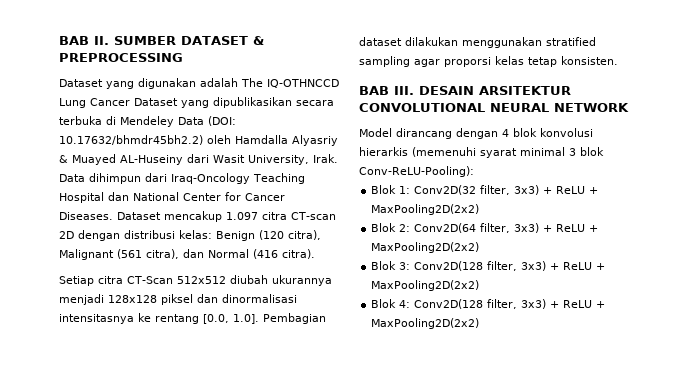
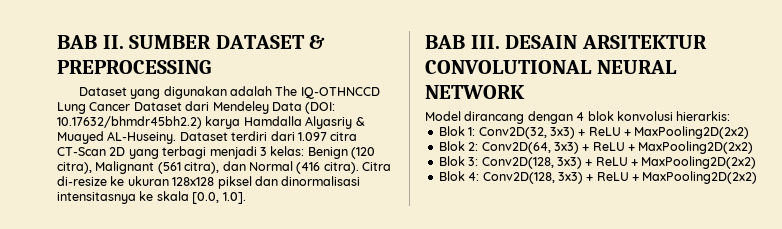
- Dataset yang digunakan adalah The IQ-OTHNCCD Lung Cancer Dataset yang dipublikasikan secara terbuka di Mendeley Data (DOI: 10.17632/bhmdr45bh2.2) oleh Hamdalla Alyasriy & Muayed AL-Huseiny dari Wasit University, Irak. Data dihimpun dari Iraq-Oncology Teaching Hospital dan National Center for Cancer Diseases. Dataset mencakup 1.097 citra CT-scan 2D dengan distribusi kelas: Benign (120 citra), Malignant (561 citra), dan Normal (416 citra).
- Setiap citra CT-Scan 512x512 diubah ukurannya menjadi 128x128 piksel dan dinormalisasi intensitasnya ke rentang [0.0, 1.0]. Pembagian dataset dilakukan menggunakan stratified sampling agar proporsi kelas tetap konsisten.
+ Dataset yang digunakan adalah The IQ-OTHNCCD Lung Cancer Dataset dari Mendeley Data (DOI: 10.17632/bhmdr45bh2.2) karya Hamdalla Alyasriy & Muayed AL-Huseiny. Dataset terdiri dari 1.097 citra CT-Scan 2D yang terbagi menjadi 3 kelas: Benign (120 citra), Malignant (561 citra), dan Normal (416 citra). Citra di-resize ke ukuran 128x128 piksel dan dinormalisasi intensitasnya ke skala [0.0, 1.0].
- Model dirancang dengan 4 blok konvolusi hierarkis (memenuhi syarat minimal 3 blok Conv-ReLU-Pooling):
+ Model dirancang dengan 4 blok konvolusi hierarkis:
- Blok 1: Conv2D(32 filter, 3x3) + ReLU + MaxPooling2D(2x2)
+ Blok 1: Conv2D(32, 3x3) + ReLU + MaxPooling2D(2x2)
- Blok 2: Conv2D(64 filter, 3x3) + ReLU + MaxPooling2D(2x2)
+ Blok 2: Conv2D(64, 3x3) + ReLU + MaxPooling2D(2x2)
- Blok 3: Conv2D(128 filter, 3x3) + ReLU + MaxPooling2D(2x2)
+ Blok 3: Conv2D(128, 3x3) + ReLU + MaxPooling2D(2x2)
- Blok 4: Conv2D(128 filter, 3x3) + ReLU + MaxPooling2D(2x2)
+ Blok 4: Conv2D(128, 3x3) + ReLU + MaxPooling2D(2x2)

